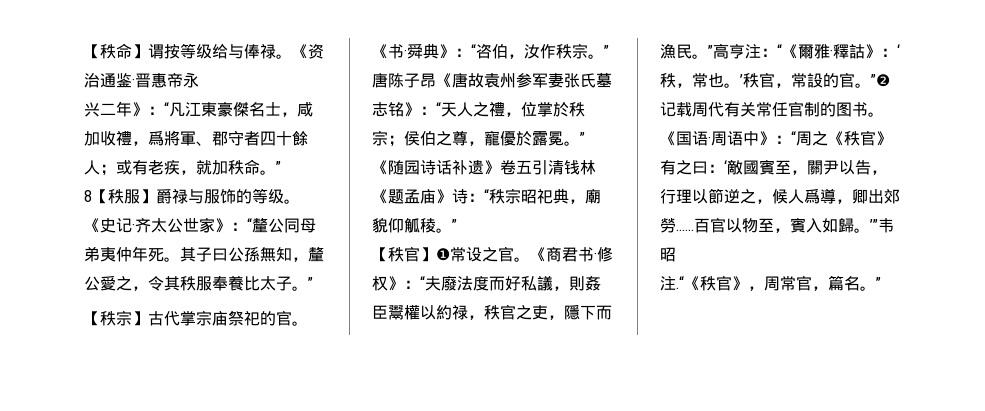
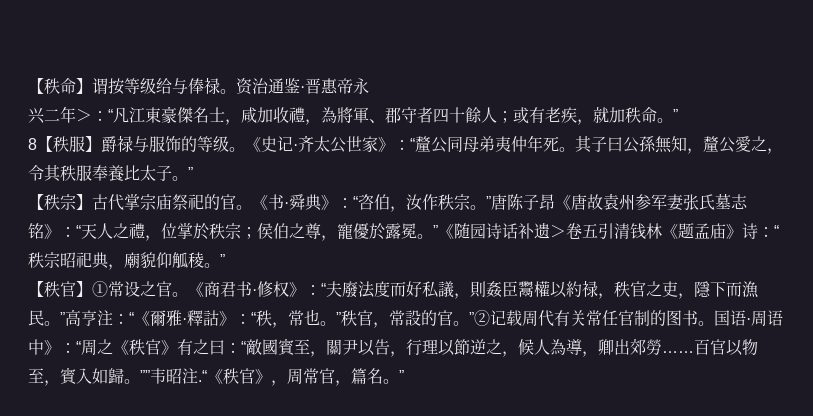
- 《资治通鉴·晋惠帝永
+ 资治通鉴·晋惠帝永
- 兴二年》：“凡江東豪傑名士，咸加收禮，爲將軍、郡守者四十餘人；或有老疾，就加秩命。”
+ 兴二年＞：“凡江東豪傑名士，咸加收禮，為將軍、郡守者四十餘人；或有老疾，就加秩命。”
- 《书·舜典》：“咨伯，汝作秩宗。”唐陈子昂《唐故袁州参军妻张氏墓志铭》：“天人之禮，位掌於秩宗；侯伯之尊，寵優於露冕。”《随园诗话补遗》卷五引清钱林《题孟庙》诗：“秩宗昭祀典，廟貌仰觚稜。”
+ 《书·舜典》：“咨伯，汝作秩宗。”唐陈子昂《唐故袁州参军妻张氏墓志铭》：“天人之禮，位掌於秩宗；侯伯之尊，寵優於露冕。”《随园诗话补遗＞卷五引清钱林《题孟庙》诗：“秩宗昭祀典，廟貌仰觚稜。”
- 【秩官】❶常设之官。
+ 【秩官】①常设之官。
- 《商君书·修权》：“夫廢法度而好私議，則姦臣鬻權以約禄，秩官之吏，隱下而漁民。”高亨注：“《爾雅·釋詁》：‘秩，常也。’秩官，常設的官。”❷记载周代有关常任官制的图书。
+ 《商君书·修权》：“夫廢法度而好私議，則姦臣鬻權以約禄，秩官之吏，隱下而漁民。”高亨注：“《爾雅·釋詁》：“秩，常也。”秩官，常設的官。”②记载周代有关常任官制的图书。
- 《国语·周语中》：“周之《秩官》有之曰：‘敵國賓至，關尹以告，行理以節逆之，候人爲導，卿出郊勞……
+ 国语·周语中》：“周之《秩官》有之曰：“敵國賓至，關尹以告，行理以節逆之，候人為導，卿出郊勞……
- 百官以物至，賓入如歸。’”韦昭
- 注.“《秩官》，周常官，篇名。”
+ 百官以物至，賓入如歸。””韦昭注.“《秩官》，周常官，篇名。”

